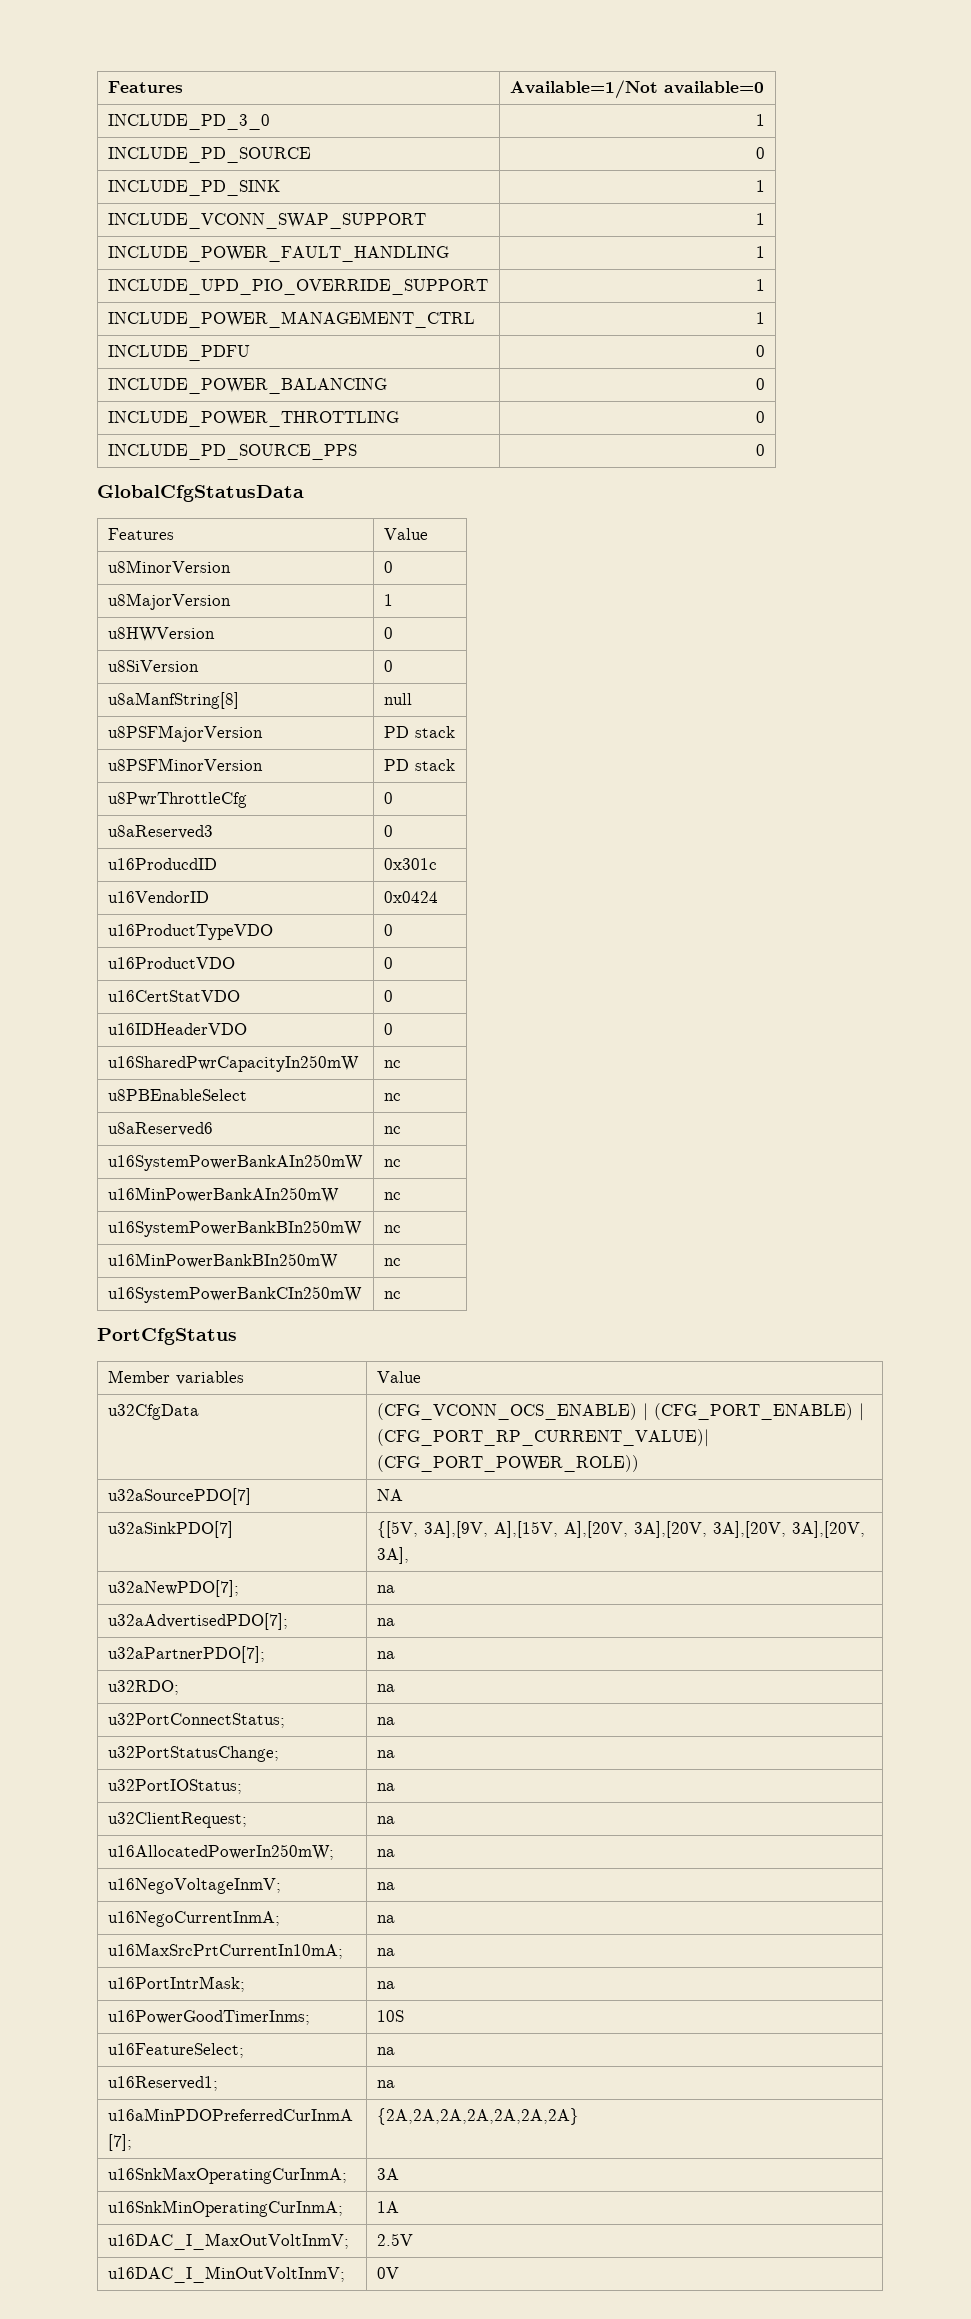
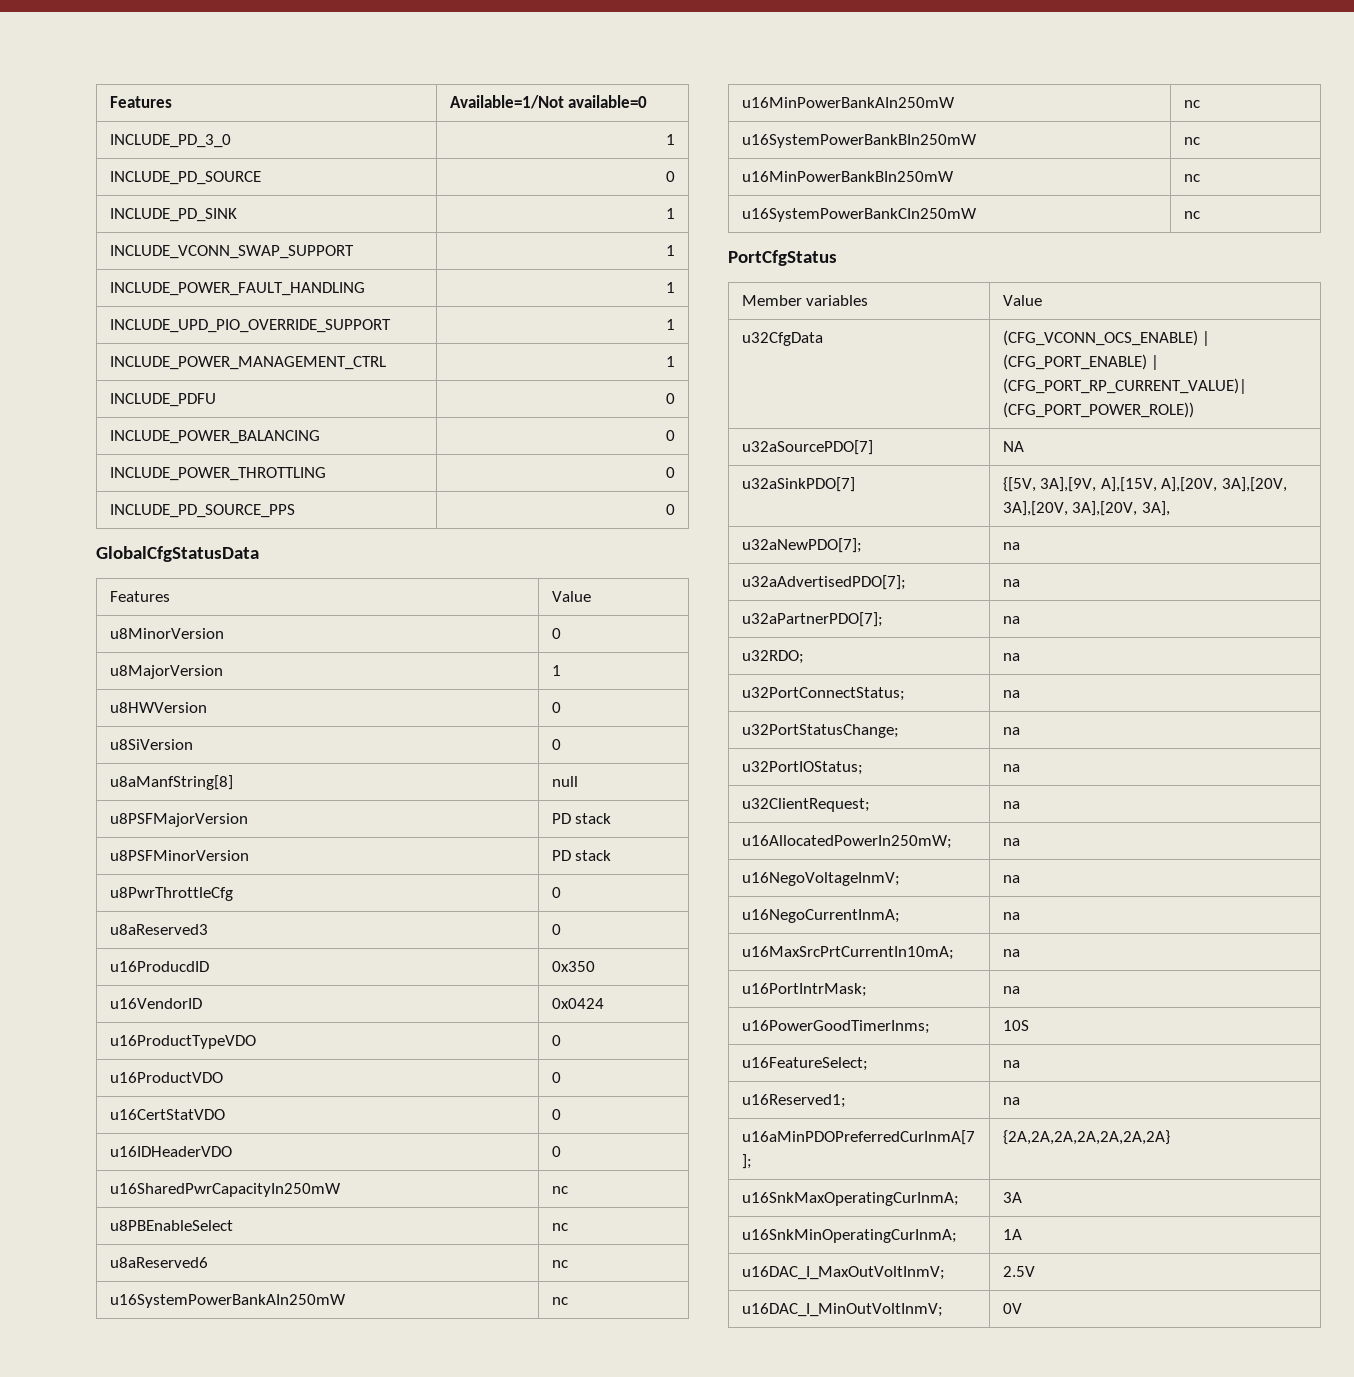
- u16ProducdID | 0x301c
+ u16ProducdID | 0x350

